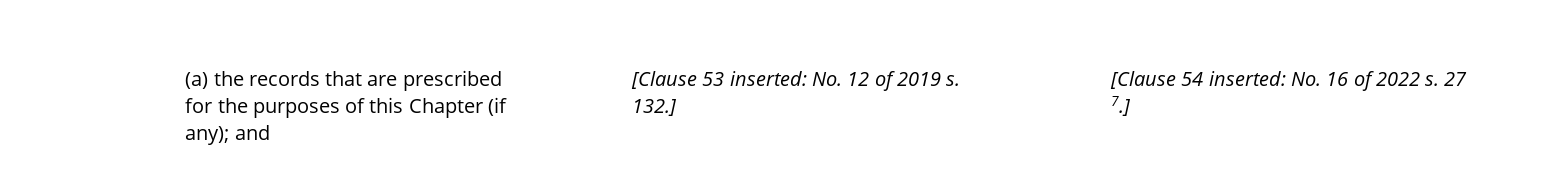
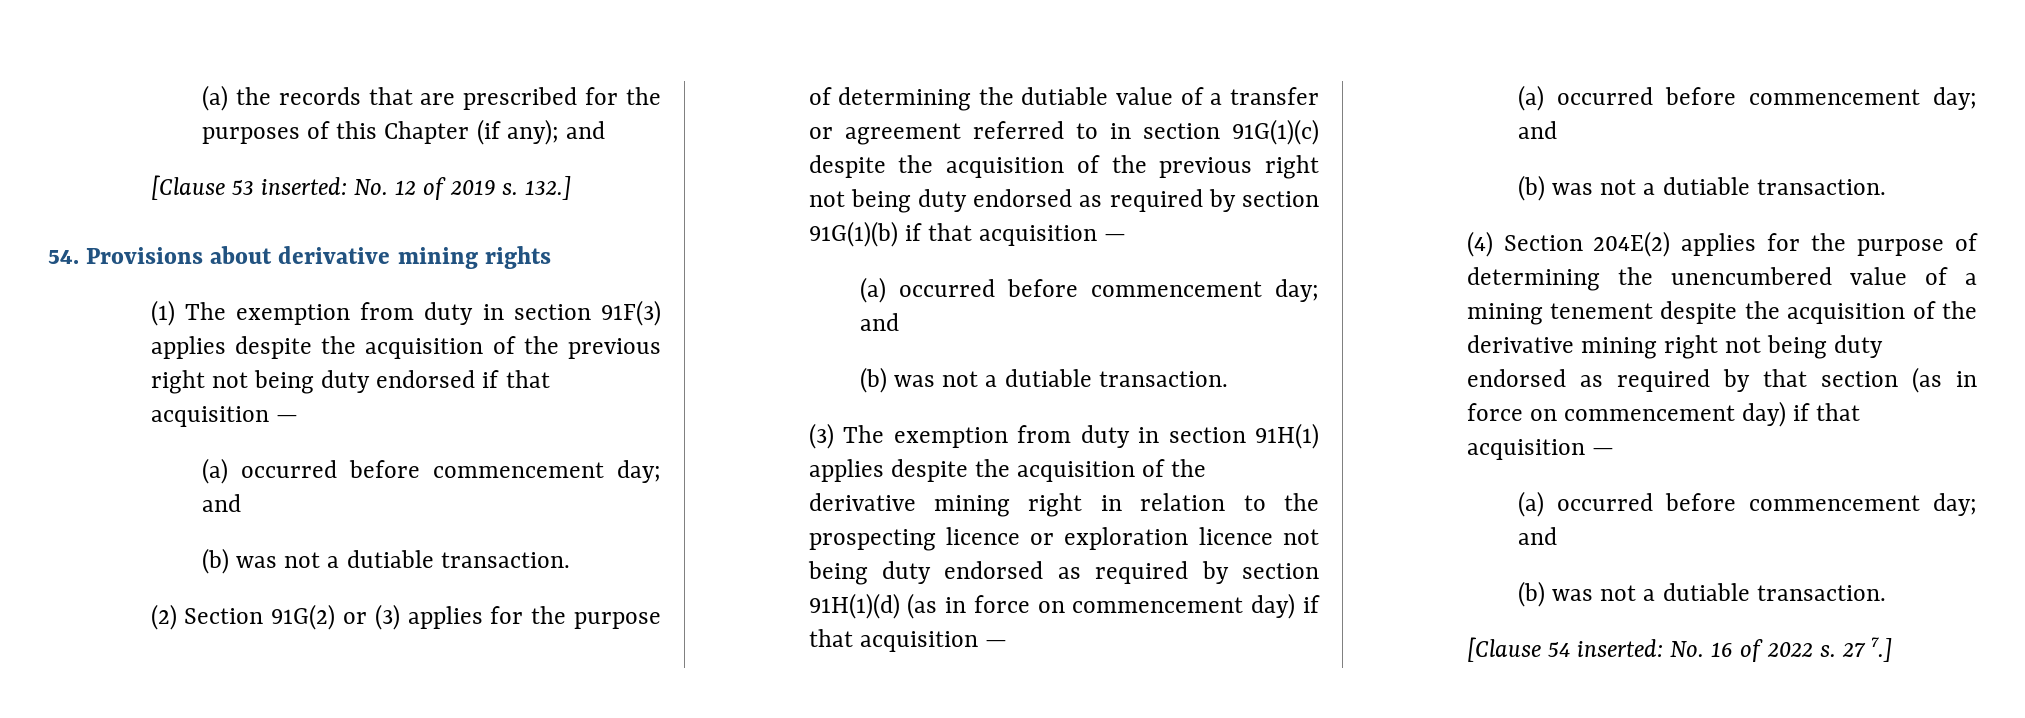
+ 54. Provisions about derivative mining rights
+ (1) The exemption from duty in section 91F(3) applies despite the acquisition of the previous right not being duty endorsed if that acquisition —
+ (a) occurred before commencement day; and
+ (b) was not a dutiable transaction.
+ (2) Section 91G(2) or (3) applies for the purpose of determining the dutiable value of a transfer or agreement referred to in section 91G(1)(c) despite the acquisition of the previous right not being duty endorsed as required by section 91G(1)(b) if that acquisition —
+ (a) occurred before commencement day; and
+ (b) was not a dutiable transaction.
+ (3) The exemption from duty in section 91H(1) applies despite the acquisition of the derivative mining right in relation to the prospecting licence or exploration licence not being duty endorsed as required by section 91H(1)(d) (as in force on commencement day) if that acquisition —
+ (a) occurred before commencement day; and
+ (b) was not a dutiable transaction.
+ (4) Section 204E(2) applies for the purpose of determining the unencumbered value of a mining tenement despite the acquisition of the derivative mining right not being duty endorsed as required by that section (as in force on commencement day) if that acquisition —
+ (a) occurred before commencement day; and
+ (b) was not a dutiable transaction.

